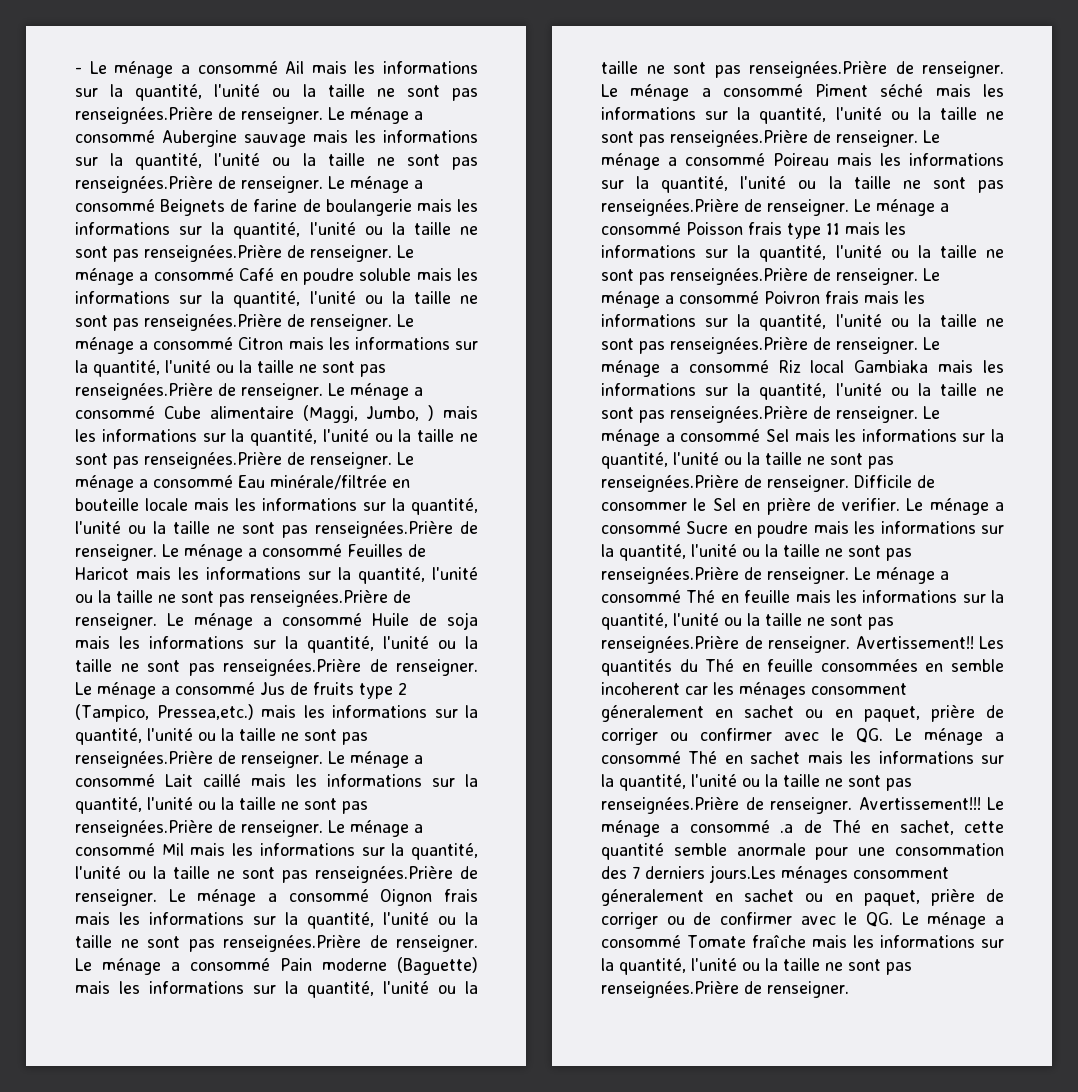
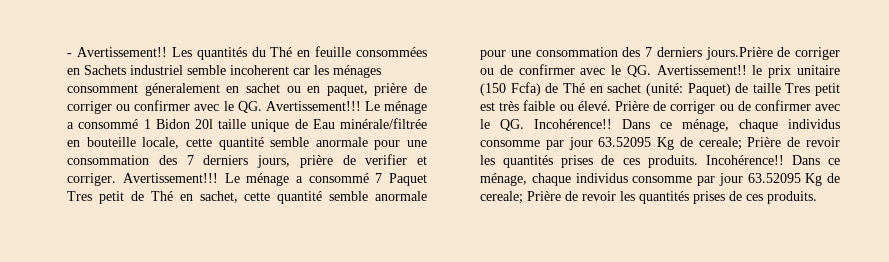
- - Le ménage a consommé Ail mais les informations sur la quantité, l'unité ou la taille ne sont pas renseignées.Prière de renseigner. Le ménage a consommé Aubergine sauvage mais les informations sur la quantité, l'unité ou la taille ne sont pas renseignées.Prière de renseigner. Le ménage a consommé Beignets de farine de boulangerie mais les informations sur la quantité, l'unité ou la taille ne sont pas renseignées.Prière de renseigner. Le ménage a consommé Café en poudre soluble mais les informations sur la quantité, l'unité ou la taille ne sont pas renseignées.Prière de renseigner. Le ménage a consommé Citron mais les informations sur la quantité, l'unité ou la taille ne sont pas renseignées.Prière de renseigner. Le ménage a consommé Cube alimentaire (Maggi, Jumbo, ) mais les informations sur la quantité, l'unité ou la taille ne sont pas renseignées.Prière de renseigner. Le ménage a consommé Eau minérale/filtrée en bouteille locale mais les informations sur la quantité, l'unité ou la taille ne sont pas renseignées.Prière de renseigner. Le ménage a consommé Feuilles de Haricot mais les informations sur la quantité, l'unité ou la taille ne sont pas renseignées.Prière de renseigner. Le ménage a consommé Huile de soja mais les informations sur la quantité, l'unité ou la taille ne sont pas renseignées.Prière de renseigner. Le ménage a consommé Jus de fruits type 2 (Tampico, Pressea,etc.) mais les informations sur la quantité, l'unité ou la taille ne sont pas renseignées.Prière de renseigner. Le ménage a consommé Lait caillé mais les informations sur la quantité, l'unité ou la taille ne sont pas renseignées.Prière de renseigner. Le ménage a consommé Mil mais les informations sur la quantité, l'unité ou la taille ne sont pas renseignées.Prière de renseigner. Le ménage a consommé Oignon frais mais les informations sur la quantité, l'unité ou la taille ne sont pas renseignées.Prière de renseigner. Le ménage a consommé Pain moderne (Baguette) mais les informations sur la quantité, l'unité ou la taille ne sont pas renseignées.Prière de renseigner. Le ménage a consommé Piment séché mais les informations sur la quantité, l'unité ou la taille ne sont pas renseignées.Prière de renseigner. Le ménage a consommé Poireau mais les informations sur la quantité, l'unité ou la taille ne sont pas renseignées.Prière de renseigner. Le ménage a consommé Poisson frais type 11 mais les informations sur la quantité, l'unité ou la taille ne sont pas renseignées.Prière de renseigner. Le ménage a consommé Poivron frais mais les informations sur la quantité, l'unité ou la taille ne sont pas renseignées.Prière de renseigner. Le ménage a consommé Riz local Gambiaka mais les informations sur la quantité, l'unité ou la taille ne sont pas renseignées.Prière de renseigner. Le ménage a consommé Sel mais les informations sur la quantité, l'unité ou la taille ne sont pas renseignées.Prière de renseigner. Difficile de consommer le Sel en prière de verifier. Le ménage a consommé Sucre en poudre mais les informations sur la quantité, l'unité ou la taille ne sont pas renseignées.Prière de renseigner. Le ménage a consommé Thé en feuille mais les informations sur la quantité, l'unité ou la taille ne sont pas renseignées.Prière de renseigner. Avertissement!!
+ - Avertissement!!
- Les quantités du Thé en feuille consommées en semble incoherent car les ménages consomment géneralement en sachet ou en paquet, prière de corriger ou confirmer avec le QG. Le ménage a consommé Thé en sachet mais les informations sur la quantité, l'unité ou la taille ne sont pas renseignées.Prière de renseigner. Avertissement!!! Le ménage a consommé .a de Thé en sachet, cette quantité semble anormale pour une consommation des 7 derniers jours.Les ménages consomment géneralement en sachet ou en paquet, prière de corriger ou de confirmer avec le QG. Le ménage a consommé Tomate fraîche mais les informations sur la quantité, l'unité ou la taille ne sont pas renseignées.Prière de renseigner.
+ Les quantités du Thé en feuille consommées en Sachets industriel semble incoherent car les ménages consomment géneralement en sachet ou en paquet, prière de corriger ou confirmer avec le QG. Avertissement!!! Le ménage a consommé 1 Bidon 20l taille unique de Eau minérale/filtrée en bouteille locale, cette quantité semble anormale pour une consommation des 7 derniers jours, prière de verifier et corriger. Avertissement!!! Le ménage a consommé 7 Paquet Tres petit de Thé en sachet, cette quantité semble anormale pour une consommation des 7 derniers jours.Prière de corriger ou de confirmer avec le QG. Avertissement!! le prix unitaire (150 Fcfa) de Thé en sachet (unité: Paquet) de taille Tres petit est très faible ou élevé. Prière de corriger ou de confirmer avec le QG. Incohérence!! Dans ce ménage, chaque individus consomme par jour 63.52095 Kg de cereale; Prière de revoir les quantités prises de ces produits. Incohérence!! Dans ce ménage, chaque individus consomme par jour 63.52095 Kg de cereale; Prière de revoir les quantités prises de ces produits.

